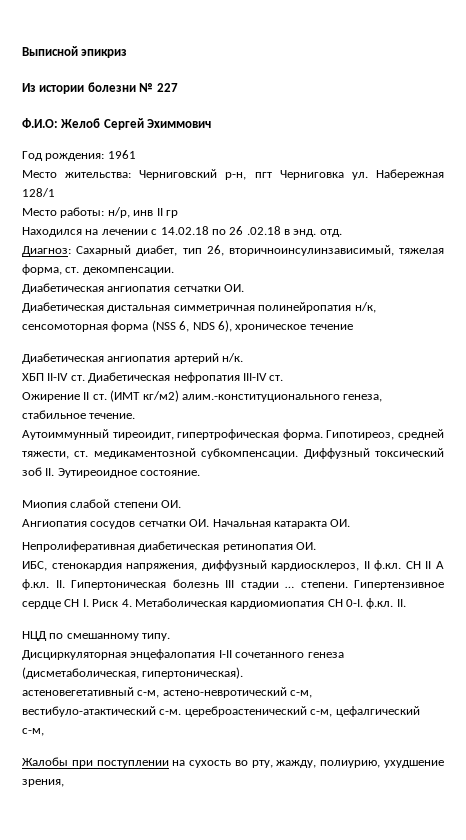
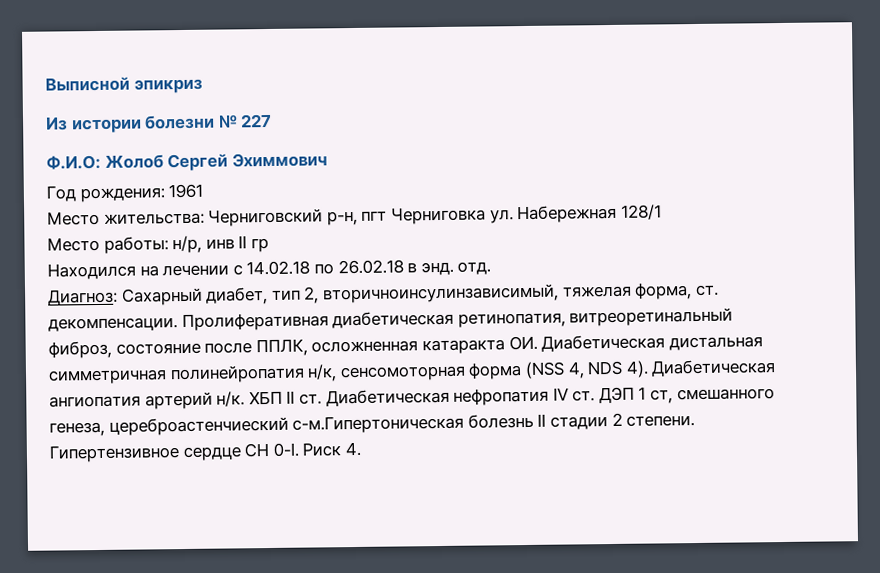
- Ф.И.О: Желоб Сергей Эхиммович
+ Ф.И.О: Жолоб Сергей Эхиммович
- Находился на лечении с 14.02.18 по 26 .02.18 в энд. отд.
+ Находился на лечении с 14.02.18 по 26.02.18 в энд. отд.
- Диагноз: Сахарный диабет, тип 26, вторичноинсулинзависимый, тяжелая форма, ст. декомпенсации.
- Диабетическая ангиопатия сетчатки ОИ.
- Диабетическая дистальная симметричная полинейропатия н/к, сенсомоторная форма (NSS 6, NDS 6), хроническое течение
- Диабетическая ангиопатия артерий н/к.
- ХБП II-IV ст. Диабетическая нефропатия III-IV ст.
- Ожирение II ст. (ИМТ кг/м2) алим.-конституционального генеза, стабильное течение.
- Аутоиммунный тиреоидит, гипертрофическая форма. Гипотиреоз, средней тяжести, ст. медикаментозной субкомпенсации. Диффузный токсический зоб II. Эутиреоидное состояние.
- Миопия слабой степени ОИ.
- Ангиопатия сосудов сетчатки ОИ. Начальная катаракта ОИ.
- Непролиферативная диабетическая ретинопатия ОИ.
- ИБС, стенокардия напряжения, диффузный кардиосклероз, II ф.кл. СН II А ф.кл. II. Гипертоническая болезнь III стадии … степени.
+ Диагноз: Сахарный диабет, тип 2, вторичноинсулинзависимый, тяжелая форма, ст. декомпенсации. Пролиферативная диабетическая ретинопатия, витреоретинальный фиброз, состояние после ППЛК, осложненная катаракта ОИ. Диабетическая дистальная симметричная полинейропатия н/к, сенсомоторная форма (NSS 4, NDS 4). Диабетическая ангиопатия артерий н/к. ХБП II ст. Диабетическая нефропатия IV ст. ДЭП 1 ст, смешанного генеза, цереброастенчиеский с-м.Гипертоническая болезнь II стадии 2 степени.
- Гипертензивное сердце СН I. Риск 4. Метаболическая кардиомиопатия СН 0-I. ф.кл. II.
- НЦД по смешанному типу.
- Дисциркуляторная энцефалопатия I-II сочетанного генеза (дисметаболическая, гипертоническая).
- астеновегетативный с-м, астено-невротический с-м, вестибуло-атактический с-м. цереброастенический с-м, цефалгический с-м,
- Жалобы при поступлении на сухость во рту, жажду, полиурию, ухудшение зрения,
+ Гипертензивное сердце СН 0-I. Риск 4.

